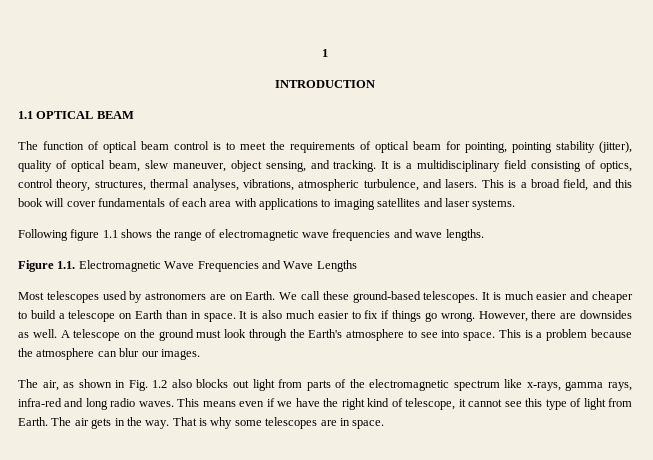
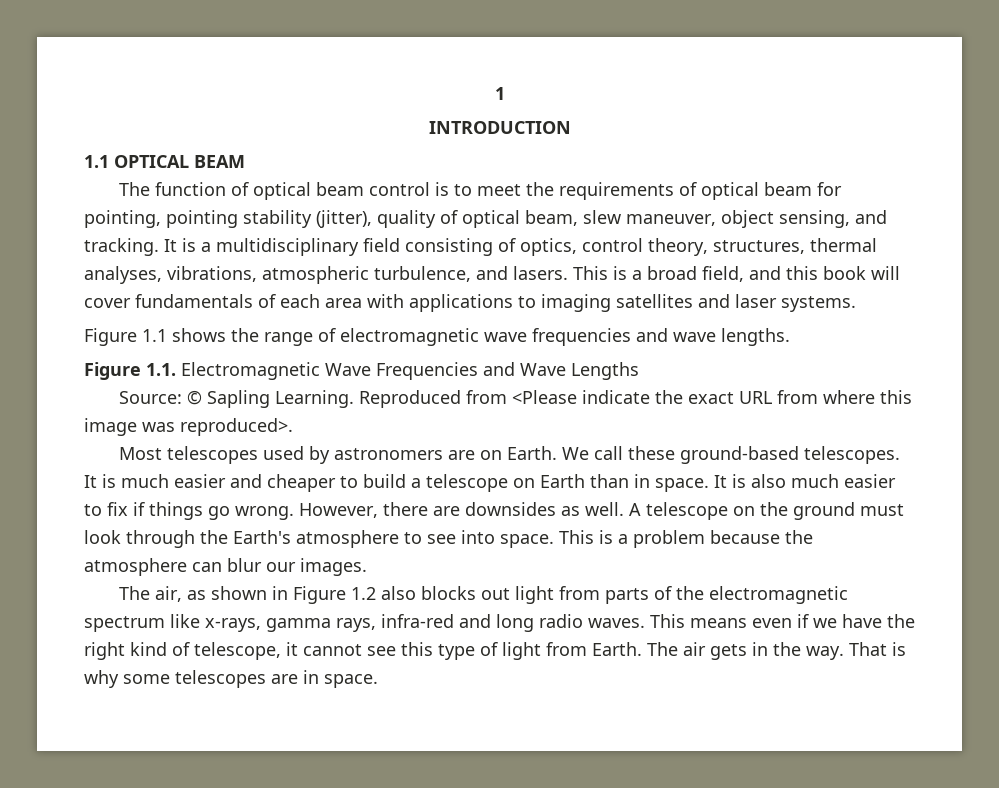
- Following figure 1.1 shows the range of electromagnetic wave frequencies and wave lengths.
+ Figure 1.1 shows the range of electromagnetic wave frequencies and wave lengths.
+ Source: © Sapling Learning. Reproduced from <Please indicate the exact URL from where this image was reproduced>.
- The air, as shown in Fig. 1.2 also blocks out light from parts of the electromagnetic spectrum like x-rays, gamma rays, infra-red and long radio waves.
+ The air, as shown in Figure 1.2 also blocks out light from parts of the electromagnetic spectrum like x-rays, gamma rays, infra-red and long radio waves.

